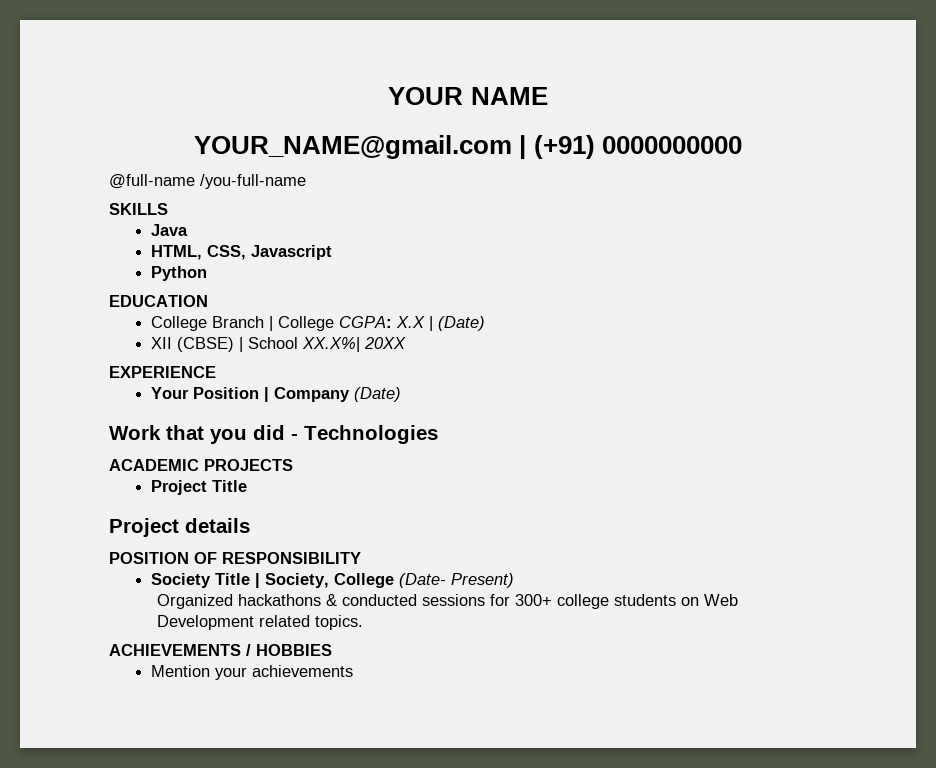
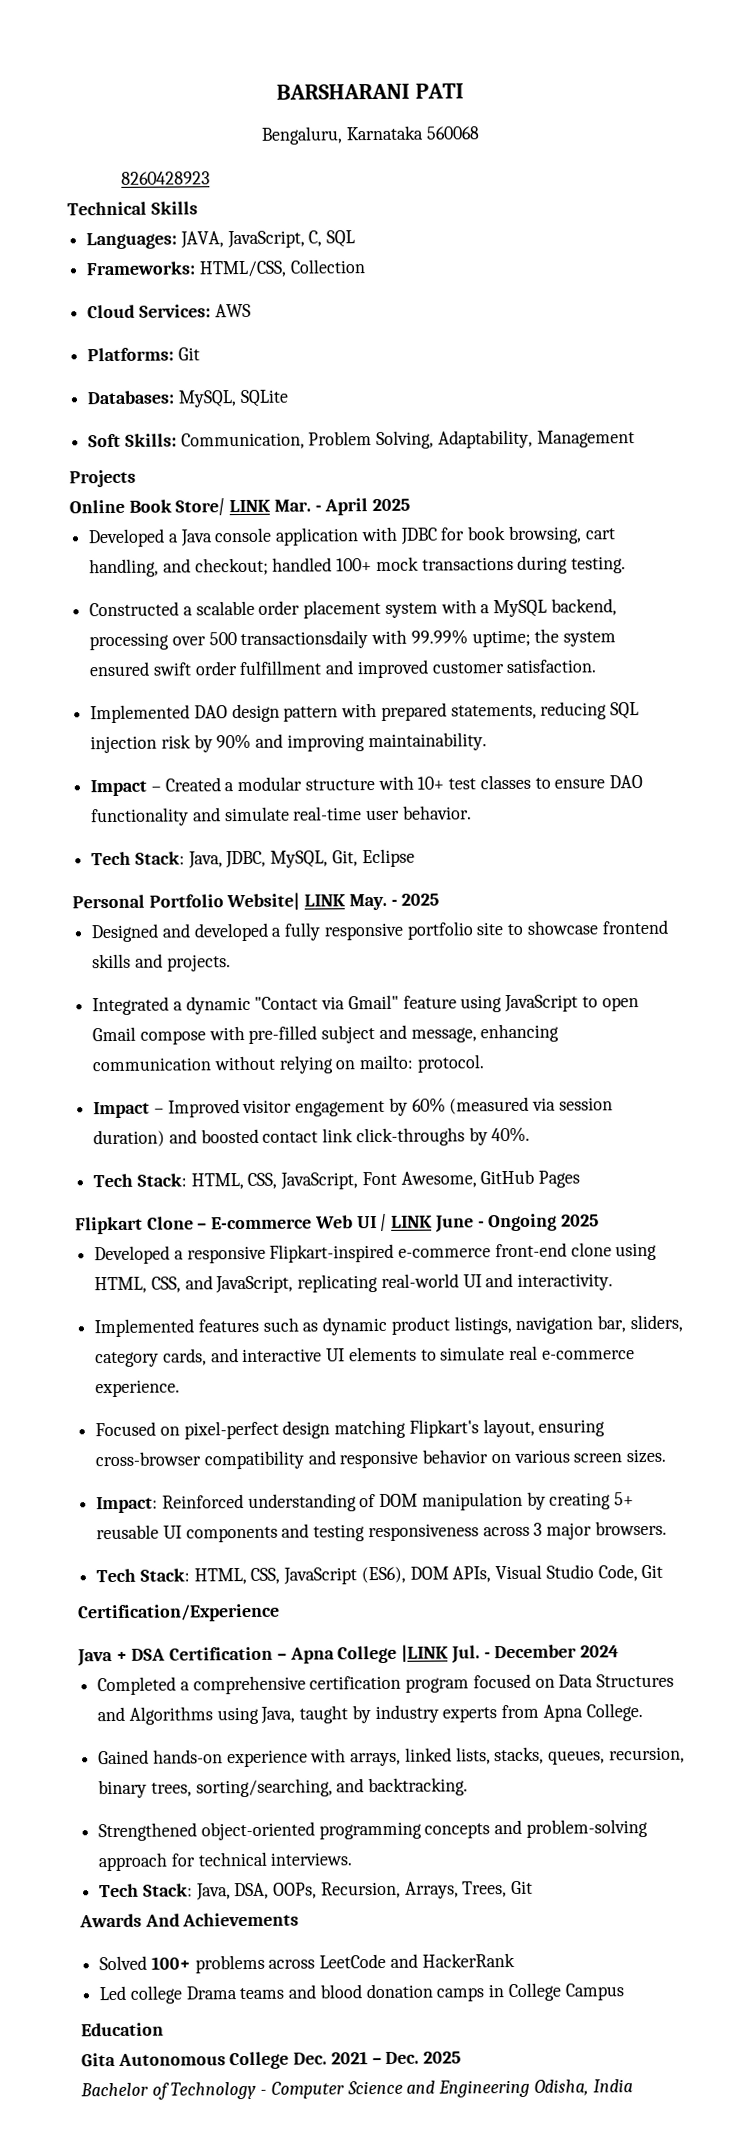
- YOUR NAME
- YOUR_NAME@gmail.com | (+91) 0000000000
- @full-name /you-full-name
- SKILLS
- Java
- HTML, CSS, Javascript
- Python
- EDUCATION
- College Branch | College CGPA: X.X | (Date)
- XII (CBSE) | School XX.X%| 20XX
- EXPERIENCE
- Your Position | Company (Date)
- Work that you did - Technologies
- ACADEMIC PROJECTS
- Project Title
- Project details
- POSITION OF RESPONSIBILITY
- Society Title | Society, College (Date- Present)
- Organized hackathons & conducted sessions for 300+ college students on Web Development related topics.
- ACHIEVEMENTS / HOBBIES
- Mention your achievements
+ BARSHARANI PATI
+ Bengaluru, Karnataka 560068
+ 8260428923
+ Technical Skills
+ Languages: JAVA, JavaScript, C, SQL
+ Frameworks: HTML/CSS, Collection
+ Cloud Services: AWS
+ Platforms: Git
+ Databases: MySQL, SQLite
+ Soft Skills: Communication, Problem Solving, Adaptability, Management
+ Projects
+ Online Book Store| LINK Mar. - April 2025
+ Developed a Java console application with JDBC for book browsing, cart handling, and checkout; handled 100+ mock transactions during testing.
+ Constructed a scalable order placement system with a MySQL backend, processing over 500 transactionsdaily with 99.99% uptime; the system ensured swift order fulfillment and improved customer satisfaction.
+ Implemented DAO design pattern with prepared statements, reducing SQL injection risk by 90% and improving maintainability.
+ Impact – Created a modular structure with 10+ test classes to ensure DAO functionality and simulate real-time user behavior.
+ Tech Stack: Java, JDBC, MySQL, Git, Eclipse
+ Personal Portfolio Website| LINK May. - 2025
+ Designed and developed a fully responsive portfolio site to showcase frontend skills and projects.
+ Integrated a dynamic "Contact via Gmail" feature using JavaScript to open Gmail compose with pre-filled subject and message, enhancing communication without relying on mailto: protocol.
+ Impact – Improved visitor engagement by 60% (measured via session duration) and boosted contact link click-throughs by 40%.
+ Tech Stack: HTML, CSS, JavaScript, Font Awesome, GitHub Pages
+ Flipkart Clone – E-commerce Web UI | LINK June - Ongoing 2025
+ Developed a responsive Flipkart-inspired e-commerce front-end clone using HTML, CSS, and JavaScript, replicating real-world UI and interactivity.
+ Implemented features such as dynamic product listings, navigation bar, sliders, category cards, and interactive UI elements to simulate real e-commerce experience.
+ Focused on pixel-perfect design matching Flipkart's layout, ensuring cross-browser compatibility and responsive behavior on various screen sizes.
+ Impact: Reinforced understanding of DOM manipulation by creating 5+ reusable UI components and testing responsiveness across 3 major browsers.
+ Tech Stack: HTML, CSS, JavaScript (ES6), DOM APIs, Visual Studio Code, Git
+ Certification/Experience
+ Java + DSA Certification – Apna College |LINK Jul. - December 2024
+ Completed a comprehensive certification program focused on Data Structures and Algorithms using Java, taught by industry experts from Apna College.
+ Gained hands-on experience with arrays, linked lists, stacks, queues, recursion, binary trees, sorting/searching, and backtracking.
+ Strengthened object-oriented programming concepts and problem-solving approach for technical interviews.
+ Tech Stack: Java, DSA, OOPs, Recursion, Arrays, Trees, Git
+ Awards And Achievements
+ Solved 100+ problems across LeetCode and HackerRank
+ Led college Drama teams and blood donation camps in College Campus
+ Education
+ Gita Autonomous College Dec. 2021 – Dec. 2025
+ Bachelor of Technology - Computer Science and Engineering Odisha, India

